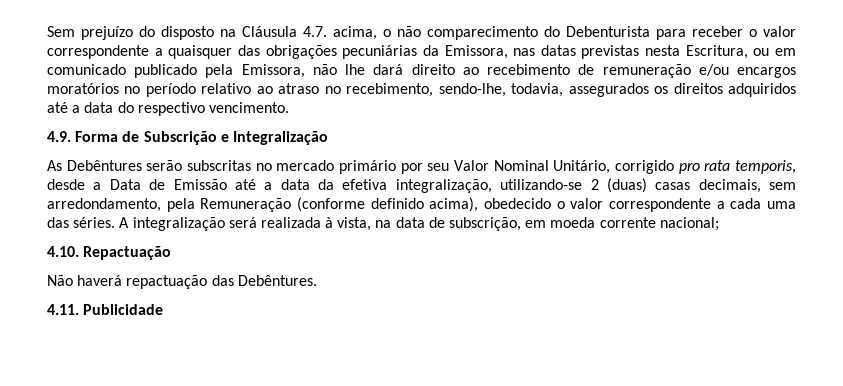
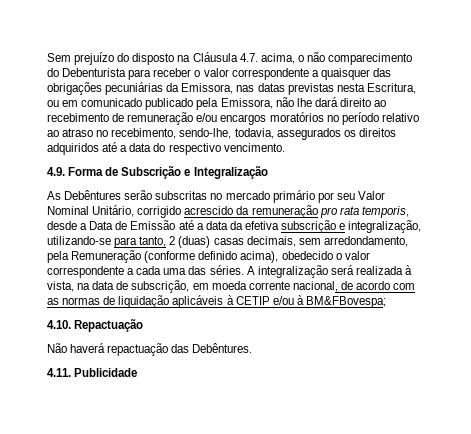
- As Debêntures serão subscritas no mercado primário por seu Valor Nominal Unitário, corrigido pro rata temporis, desde a Data de Emissão até a data da efetiva integralização, utilizando-se 2 (duas) casas decimais, sem arredondamento, pela Remuneração (conforme definido acima), obedecido o valor correspondente a cada uma das séries.
+ As Debêntures serão subscritas no mercado primário por seu Valor Nominal Unitário, corrigido acrescido da remuneração pro rata temporis, desde a Data de Emissão até a data da efetiva subscrição e integralização, utilizando-se para tanto, 2 (duas) casas decimais, sem arredondamento, pela Remuneração (conforme definido acima), obedecido o valor correspondente a cada uma das séries.
- A integralização será realizada à vista, na data de subscrição, em moeda corrente nacional;
+ A integralização será realizada à vista, na data de subscrição, em moeda corrente nacional, de acordo com as normas de liquidação aplicáveis à CETIP e/ou à BM&FBovespa;

